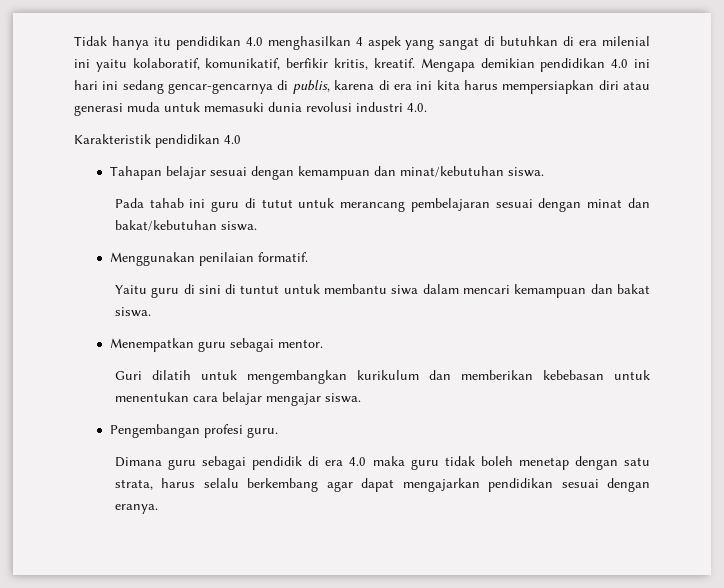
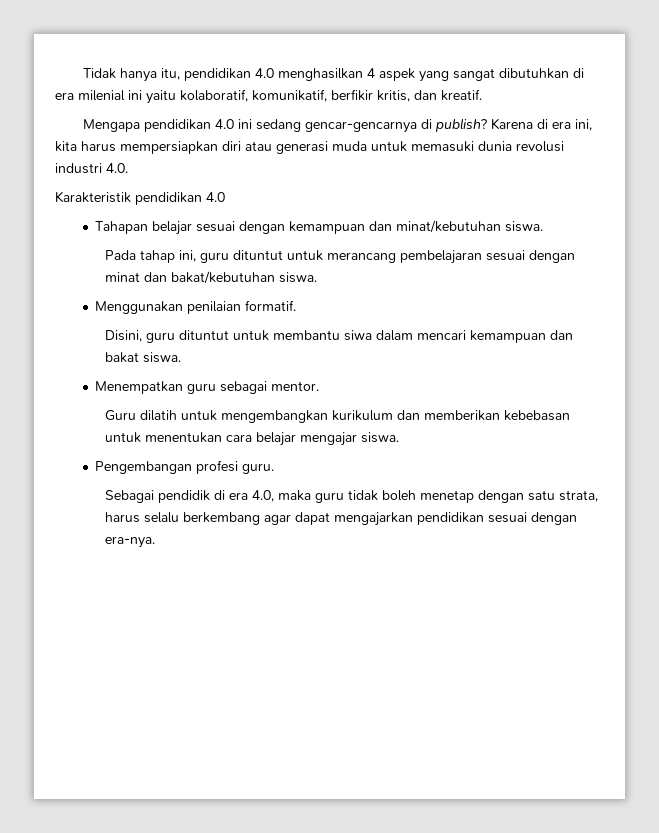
- Tidak hanya itu pendidikan 4.0 menghasilkan 4 aspek yang sangat di butuhkan di era milenial ini yaitu kolaboratif, komunikatif, berfikir kritis, kreatif. Mengapa demikian pendidikan 4.0 ini hari ini sedang gencar-gencarnya di publis, karena di era ini kita harus mempersiapkan diri atau generasi muda untuk memasuki dunia revolusi industri 4.0.
+ Tidak hanya itu, pendidikan 4.0 menghasilkan 4 aspek yang sangat dibutuhkan di era milenial ini yaitu kolaboratif, komunikatif, berfikir kritis, dan kreatif.
+ Mengapa pendidikan 4.0 ini sedang gencar-gencarnya di publish? Karena di era ini, kita harus mempersiapkan diri atau generasi muda untuk memasuki dunia revolusi industri 4.0.
- Pada tahab ini guru di tutut untuk merancang pembelajaran sesuai dengan minat dan bakat/kebutuhan siswa.
+ Pada tahap ini, guru dituntut untuk merancang pembelajaran sesuai dengan minat dan bakat/kebutuhan siswa.
- Yaitu guru di sini di tuntut untuk membantu siwa dalam mencari kemampuan dan bakat siswa.
+ Disini, guru dituntut untuk membantu siwa dalam mencari kemampuan dan bakat siswa.
- Guri dilatih untuk mengembangkan kurikulum dan memberikan kebebasan untuk menentukan cara belajar mengajar siswa.
+ Guru dilatih untuk mengembangkan kurikulum dan memberikan kebebasan untuk menentukan cara belajar mengajar siswa.
- Dimana guru sebagai pendidik di era 4.0 maka guru tidak boleh menetap dengan satu strata, harus selalu berkembang agar dapat mengajarkan pendidikan sesuai dengan eranya.
+ Sebagai pendidik di era 4.0, maka guru tidak boleh menetap dengan satu strata, harus selalu berkembang agar dapat mengajarkan pendidikan sesuai dengan era-nya.

